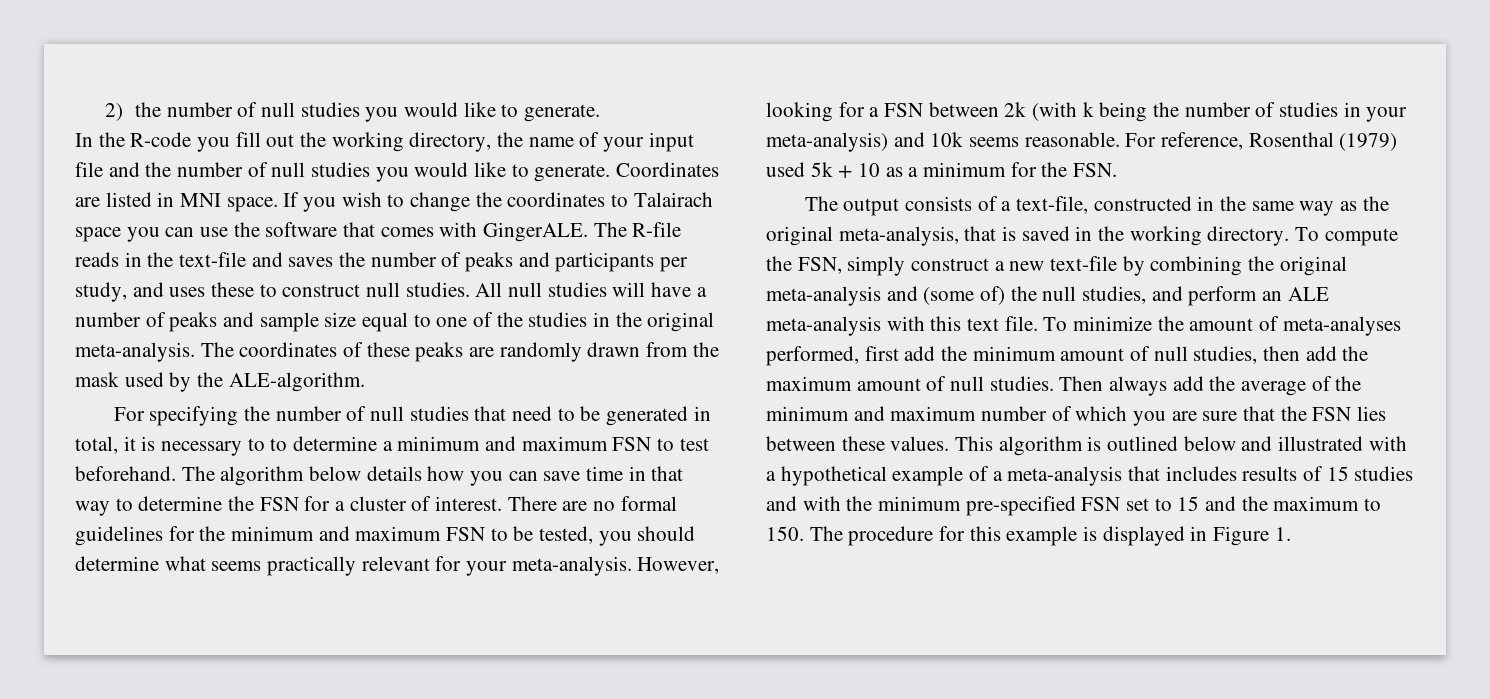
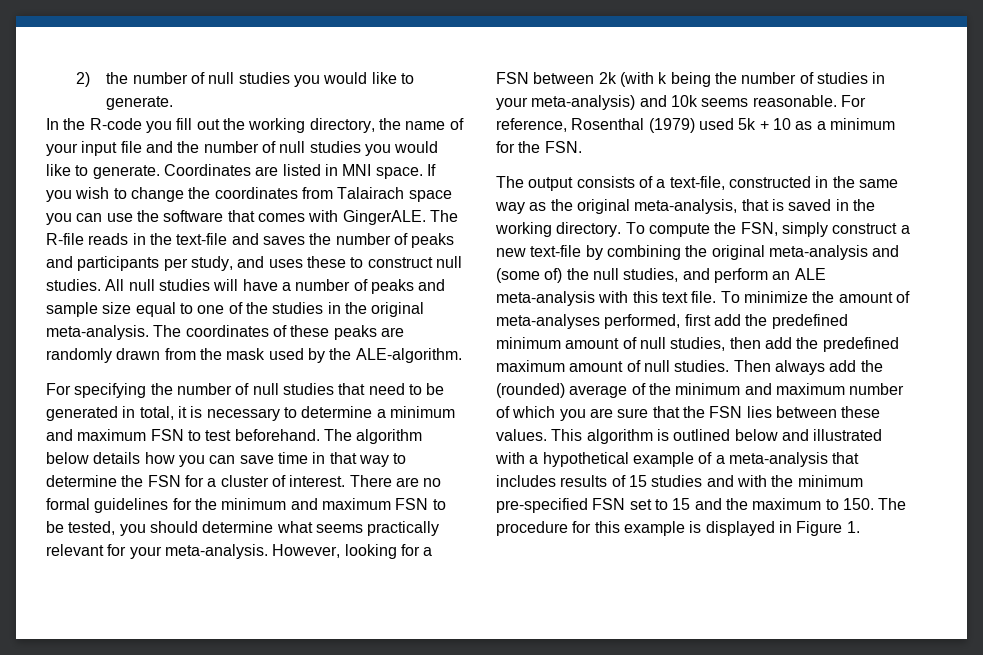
- If you wish to change the coordinates to Talairach space you can use the software that comes with GingerALE.
+ If you wish to change the coordinates from Talairach space you can use the software that comes with GingerALE.
- For specifying the number of null studies that need to be generated in total, it is necessary to to determine a minimum and maximum FSN to test beforehand.
+ For specifying the number of null studies that need to be generated in total, it is necessary to determine a minimum and maximum FSN to test beforehand.
- To minimize the amount of meta-analyses performed, first add the minimum amount of null studies, then add the maximum amount of null studies.
+ To minimize the amount of meta-analyses performed, first add the predefined minimum amount of null studies, then add the predefined maximum amount of null studies.
- Then always add the average of the minimum and maximum number of which you are sure that the FSN lies between these values.
+ Then always add the (rounded) average of the minimum and maximum number of which you are sure that the FSN lies between these values.

